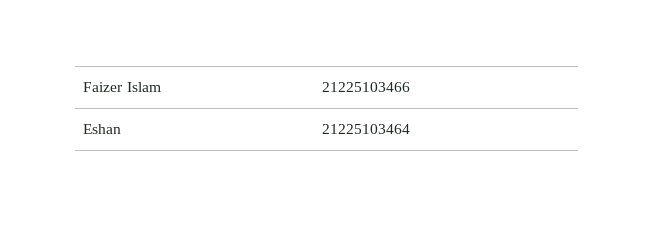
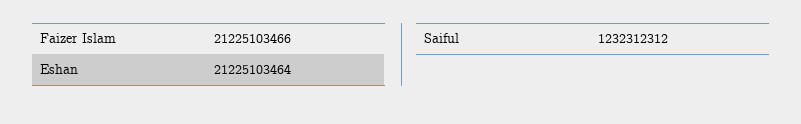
+ Saiful | 1232312312

